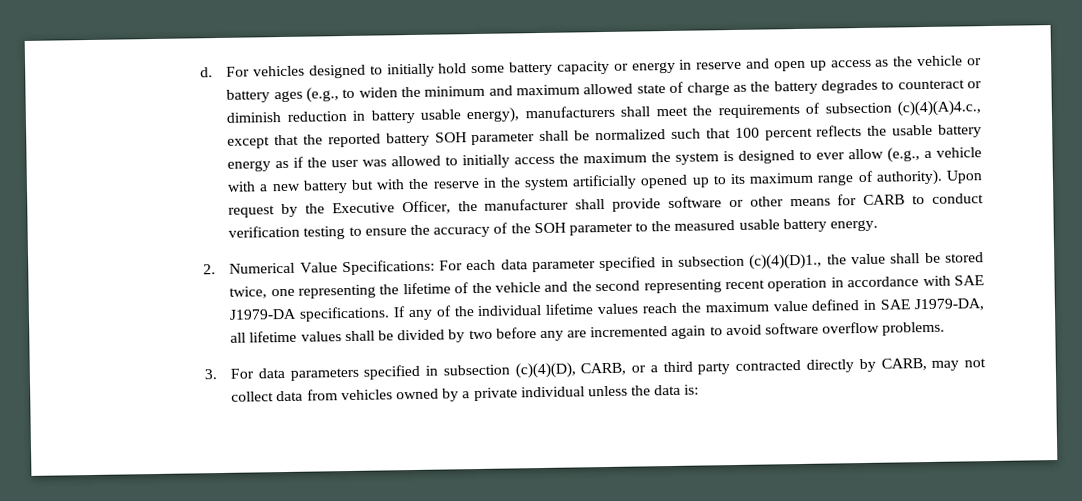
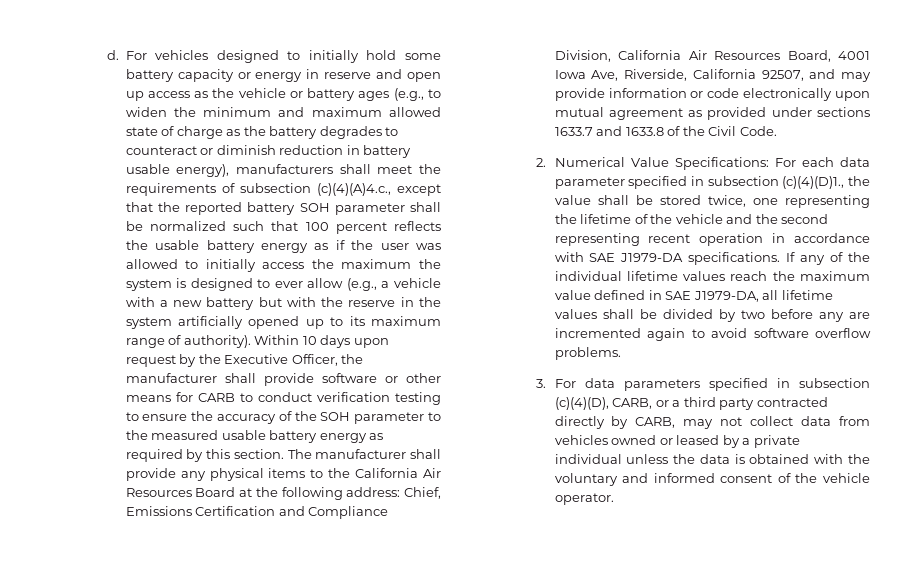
- Upon request by the Executive Officer, the manufacturer shall provide software or other means for CARB to conduct verification testing to ensure the accuracy of the SOH parameter to the measured usable battery energy.
+ Within 10 days upon request by the Executive Officer, the manufacturer shall provide software or other means for CARB to conduct verification testing to ensure the accuracy of the SOH parameter to the measured usable battery energy as required by this section. The manufacturer shall provide any physical items to the California Air Resources Board at the following address: Chief, Emissions Certification and Compliance Division, California Air Resources Board, 4001 Iowa Ave, Riverside, California 92507, and may provide information or code electronically upon mutual agreement as provided under sections 1633.7 and 1633.8 of the Civil Code.
- 3. For data parameters specified in subsection (c)(4)(D), CARB, or a third party contracted directly by CARB, may not collect data from vehicles owned by a private individual unless the data is:
+ 3. For data parameters specified in subsection (c)(4)(D), CARB, or a third party contracted directly by CARB, may not collect data from vehicles owned or leased by a private individual unless the data is obtained with the voluntary and informed consent of the vehicle operator.

